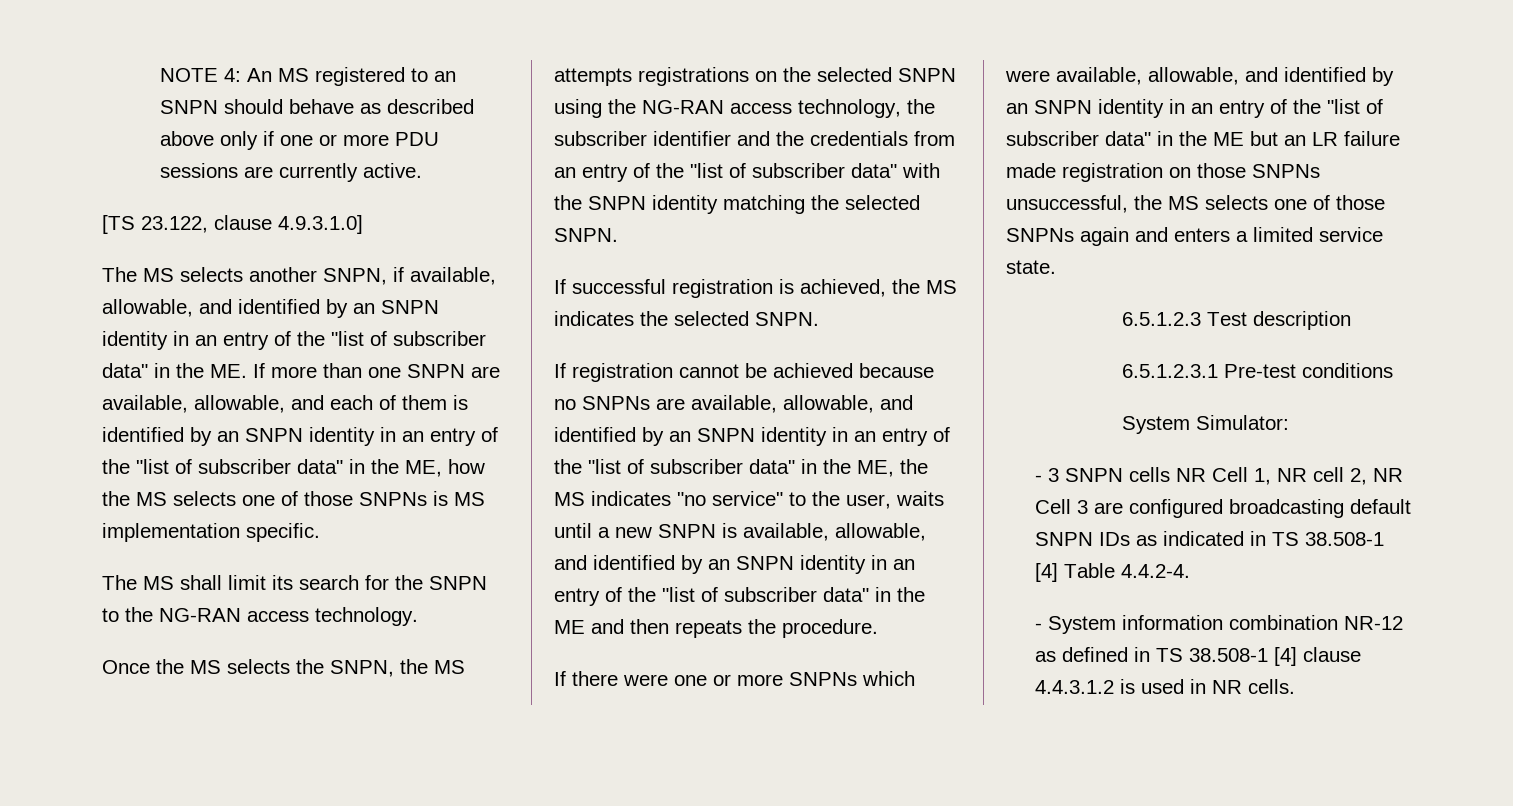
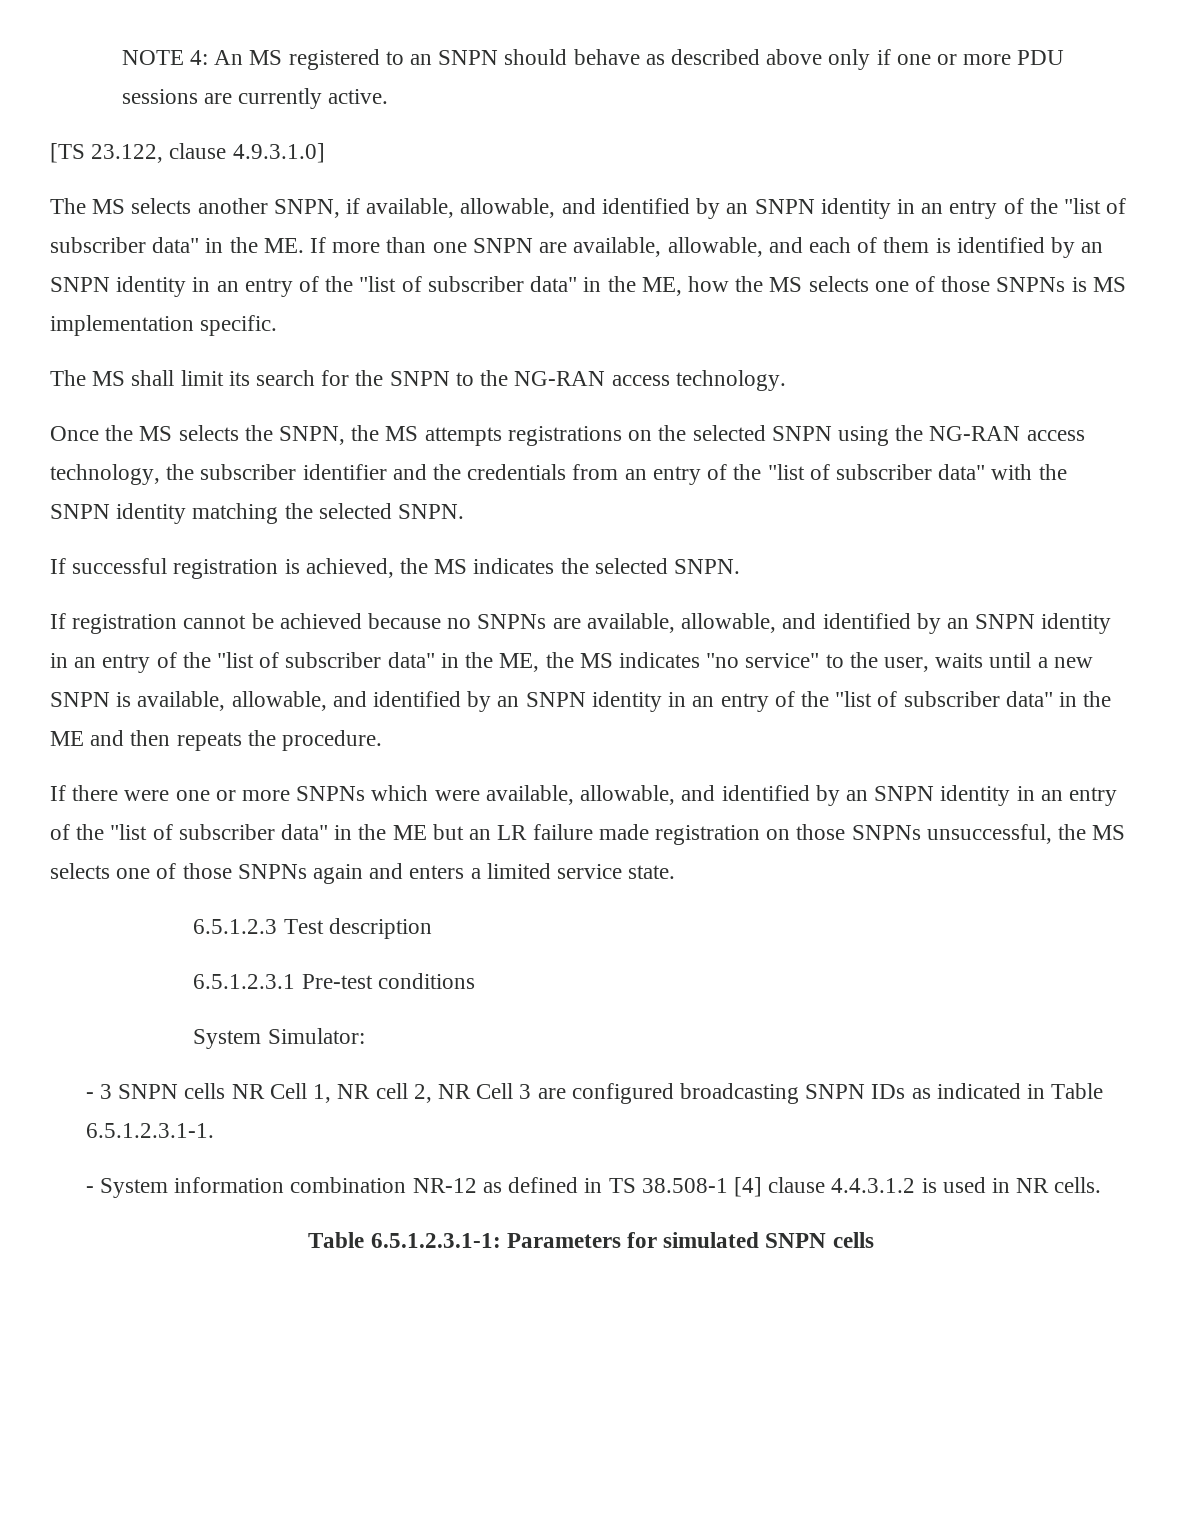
- - 3 SNPN cells NR Cell 1, NR cell 2, NR Cell 3 are configured broadcasting default SNPN IDs as indicated in TS 38.508-1 [4] Table 4.4.2-4.
+ - 3 SNPN cells NR Cell 1, NR cell 2, NR Cell 3 are configured broadcasting SNPN IDs as indicated in Table 6.5.1.2.3.1-1.
+ Table 6.5.1.2.3.1-1: Parameters for simulated SNPN cells

